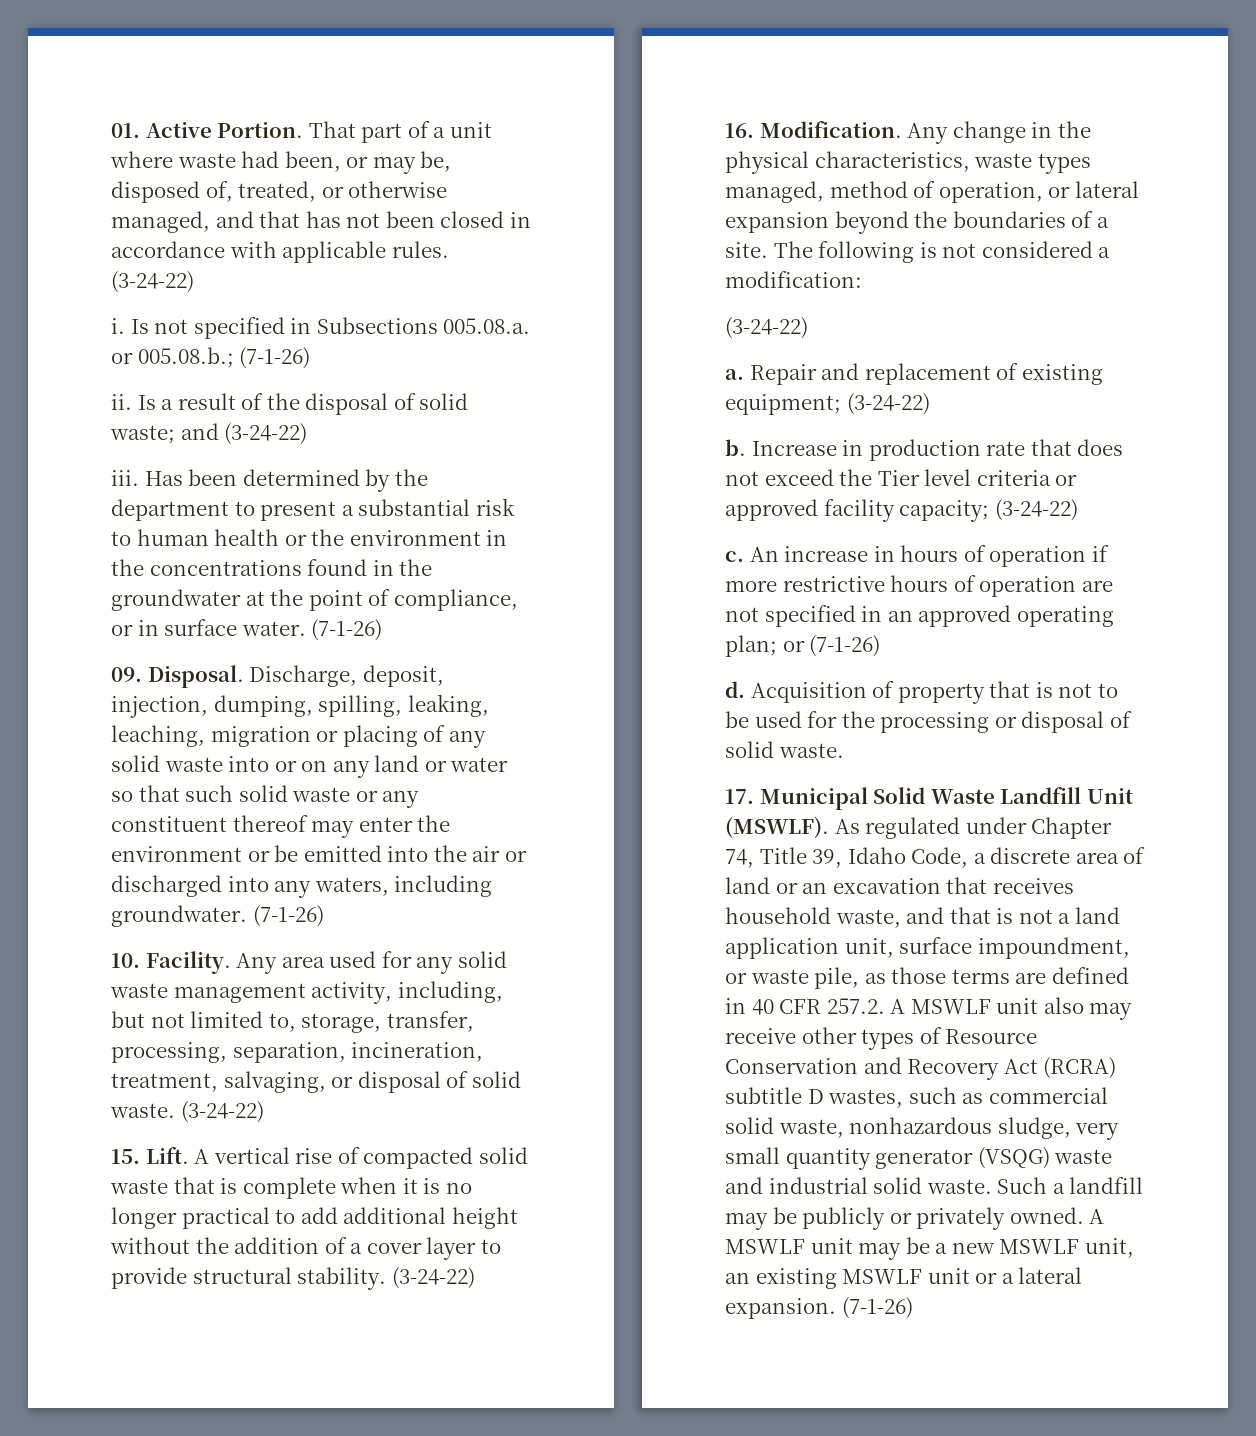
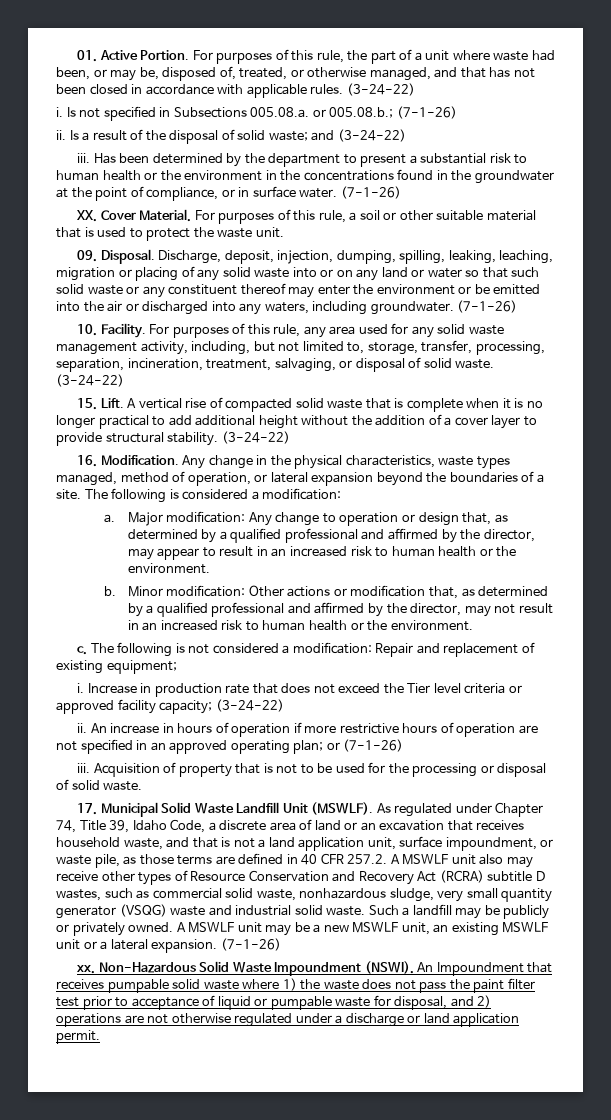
- That part of a unit where waste had been, or may be, disposed of, treated, or otherwise managed, and that has not been closed in accordance with applicable rules.
+ For purposes of this rule, the part of a unit where waste had been, or may be, disposed of, treated, or otherwise managed, and that has not been closed in accordance with applicable rules.
+ XX. Cover Material. For purposes of this rule, a soil or other suitable material that is used to protect the waste unit.
- Any area used for any solid waste management activity, including, but not limited to, storage, transfer, processing, separation, incineration, treatment, salvaging, or disposal of solid waste.
+ For purposes of this rule, any area used for any solid waste management activity, including, but not limited to, storage, transfer, processing, separation, incineration, treatment, salvaging, or disposal of solid waste.
- The following is not considered a modification:
- (3-24-22)
- a. Repair and replacement of existing equipment; (3-24-22)
- b.
+ The following is considered a modification:
+ a. Major modification: Any change to operation or design that, as determined by a qualified professional and affirmed by the director, may appear to result in an increased risk to human health or the environment.
+ b. Minor modification: Other actions or modification that, as determined by a qualified professional and affirmed by the director, may not result in an increased risk to human health or the environment.
+ c. The following is not considered a modification: Repair and replacement of existing equipment;
+ i.
  Increase in production rate that does not exceed the Tier level criteria or approved facility capacity; (3-24-22)
- c.
+ ii.
  An increase in hours of operation if more restrictive hours of operation are not specified in an approved operating plan; or (7-1-26)
- d.
+ iii.
+ xx. Non-Hazardous Solid Waste Impoundment (NSWI). An Impoundment that receives pumpable solid waste where 1) the waste does not pass the paint filter test prior to acceptance of liquid or pumpable waste for disposal, and 2) operations are not otherwise regulated under a discharge or land application permit.

